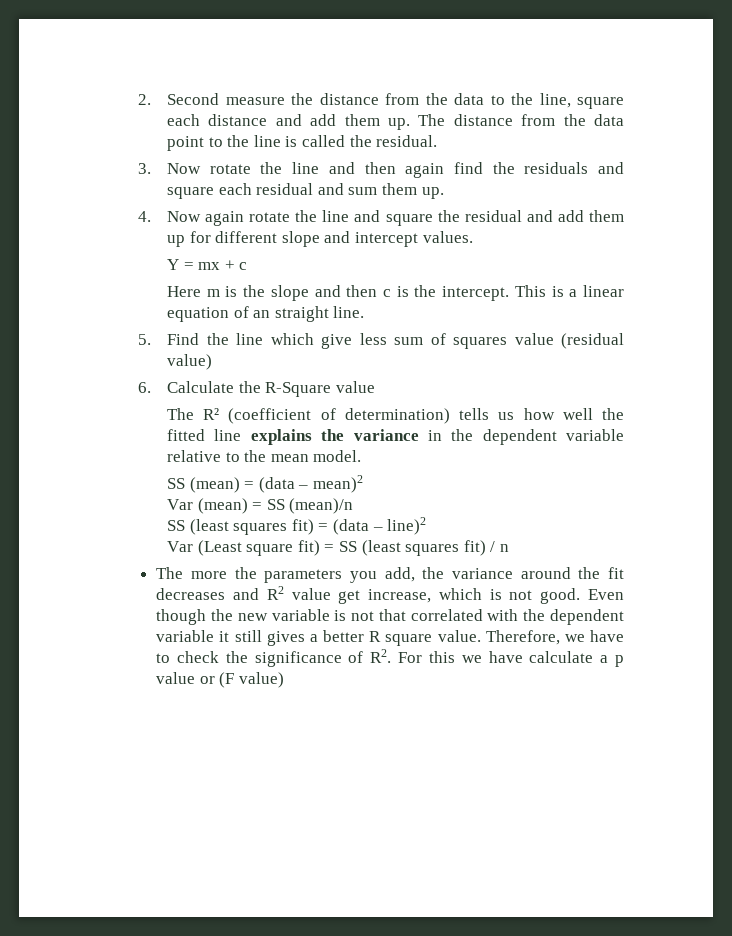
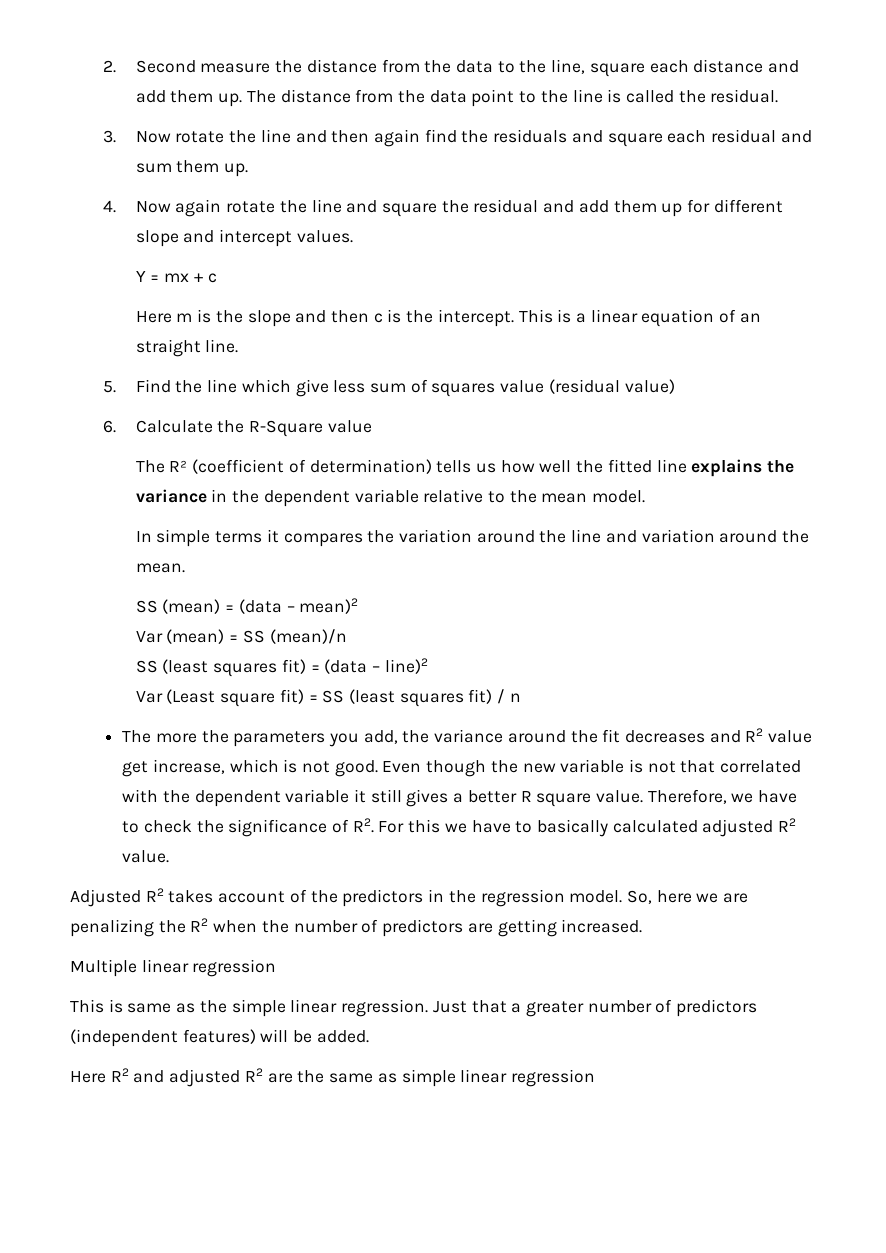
+ In simple terms it compares the variation around the line and variation around the mean.
- Therefore, we have to check the significance of R2. For this we have calculate a p value or (F value)
+ Therefore, we have to check the significance of R2. For this we have to basically calculated adjusted R2 value.
+ Adjusted R2 takes account of the predictors in the regression model. So, here we are penalizing the R2 when the number of predictors are getting increased.
+ Multiple linear regression
+ This is same as the simple linear regression. Just that a greater number of predictors (independent features) will be added.
+ Here R2 and adjusted R2 are the same as simple linear regression

